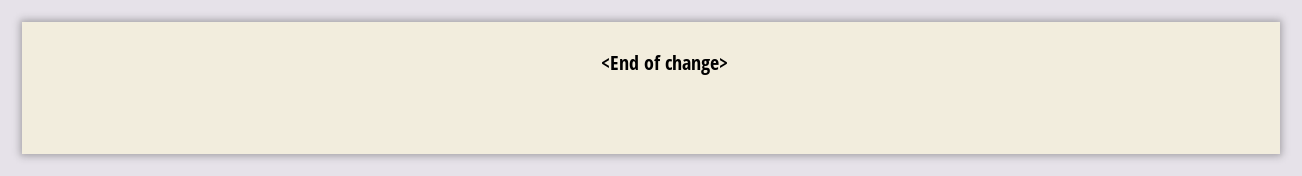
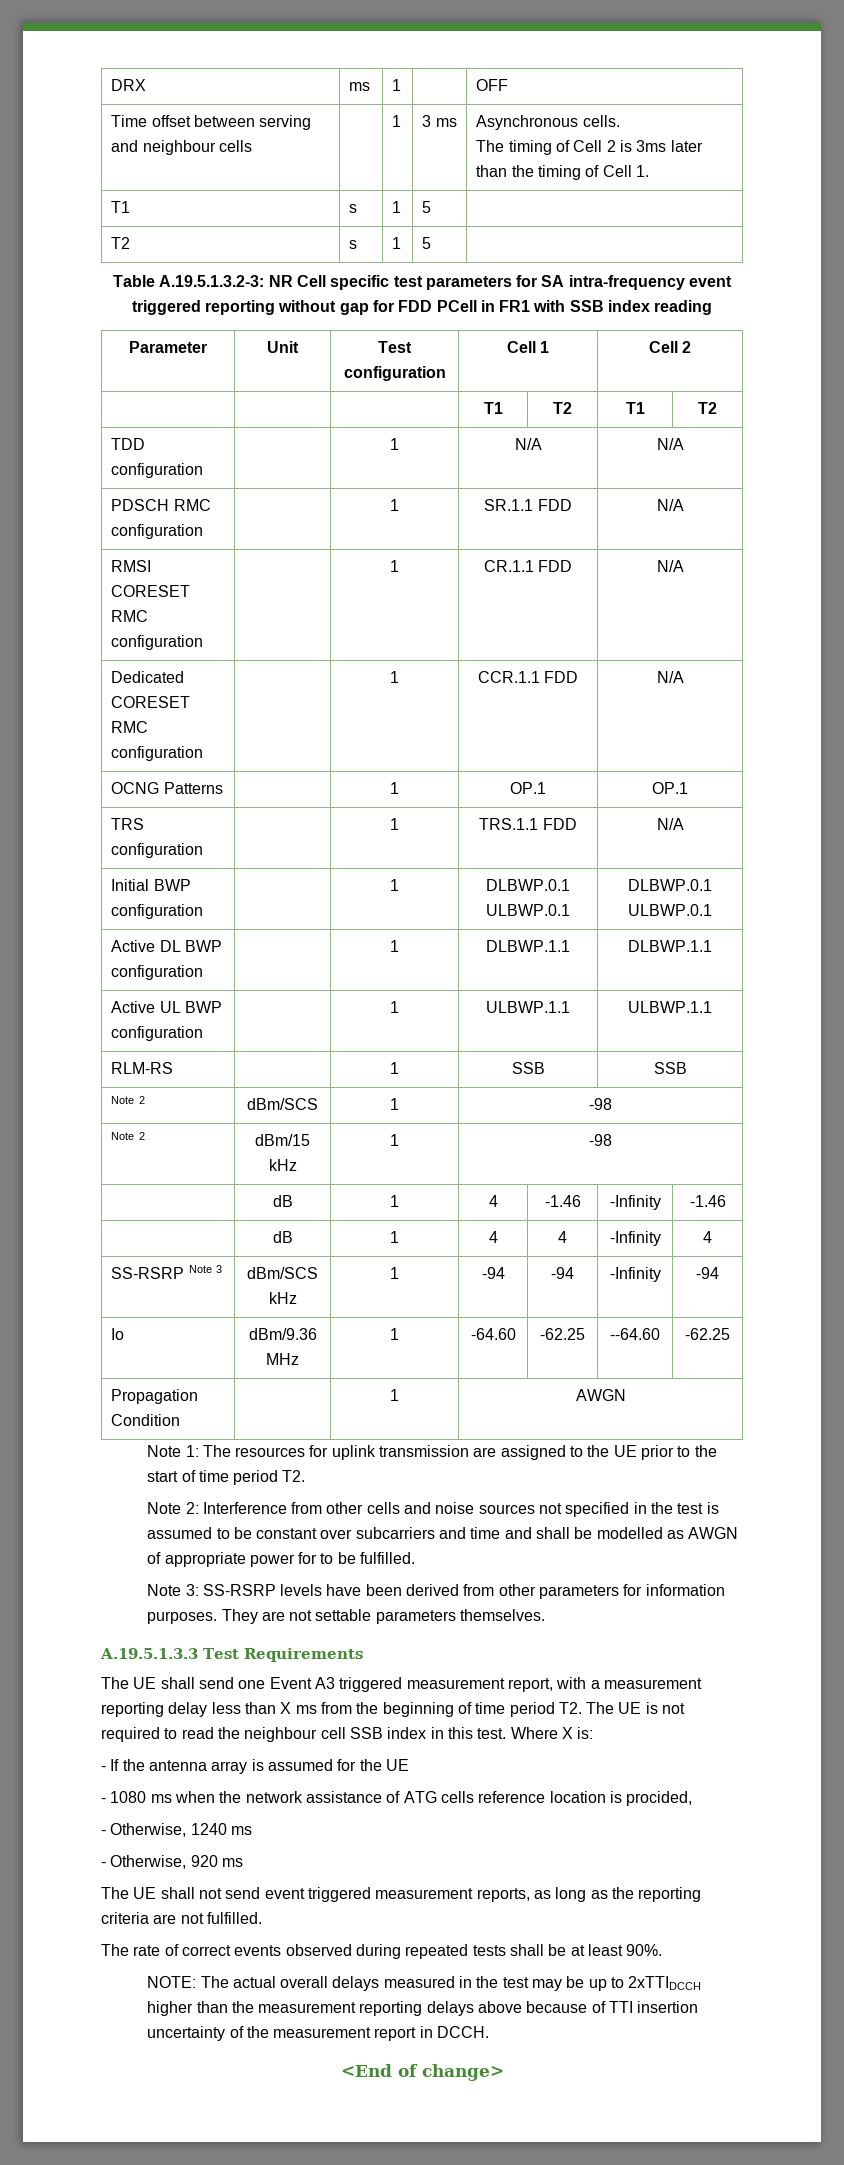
+ DRX | ms | 1 | | OFF
+ Time offset between serving and neighbour cells | | 1 | 3 ms | Asynchronous cells.
+ The timing of Cell 2 is 3ms later than the timing of Cell 1.
+ T1 | s | 1 | 5 |
+ T2 | s | 1 | 5 |
+ Table A.19.5.1.3.2-3: NR Cell specific test parameters for SA intra-frequency event triggered reporting without gap for FDD PCell in FR1 with SSB index reading
+ Parameter | Unit | Test configuration | Cell 1 | Cell 2
+ | | | T1 | T2 | T1 | T2
+ TDD configuration | | 1 | N/A | N/A
+ PDSCH RMC configuration | | 1 | SR.1.1 FDD | N/A
+ RMSI CORESET RMC configuration | | 1 | CR.1.1 FDD | N/A
+ Dedicated CORESET RMC configuration | | 1 | CCR.1.1 FDD | N/A
+ OCNG Patterns | | 1 | OP.1 | OP.1
+ TRS configuration | | 1 | TRS.1.1 FDD | N/A
+ Initial BWP configuration | | 1 | DLBWP.0.1 ULBWP.0.1 | DLBWP.0.1 ULBWP.0.1
+ Active DL BWP configuration | | 1 | DLBWP.1.1 | DLBWP.1.1
+ Active UL BWP configuration | | 1 | ULBWP.1.1 | ULBWP.1.1
+ RLM-RS | | 1 | SSB | SSB
+ Note 2 | dBm/SCS | 1 | -98
+ Note 2 | dBm/15 kHz | 1 | -98
+ | dB | 1 | 4 | -1.46 | -Infinity | -1.46
+ | dB | 1 | 4 | 4 | -Infinity | 4
+ SS-RSRP Note 3 | dBm/SCS kHz | 1 | -94 | -94 | -Infinity | -94
+ Io | dBm/9.36 MHz | 1 | -64.60 | -62.25 | --64.60 | -62.25
+ Propagation Condition | | 1 | AWGN
+ Note 1: The resources for uplink transmission are assigned to the UE prior to the start of time period T2.
+ Note 2: Interference from other cells and noise sources not specified in the test is assumed to be constant over subcarriers and time and shall be modelled as AWGN of appropriate power for to be fulfilled.
+ Note 3: SS-RSRP levels have been derived from other parameters for information purposes. They are not settable parameters themselves.
+ A.19.5.1.3.3 Test Requirements
+ The UE shall send one Event A3 triggered measurement report, with a measurement reporting delay less than X ms from the beginning of time period T2. The UE is not required to read the neighbour cell SSB index in this test. Where X is:
+ - If the antenna array is assumed for the UE
+ - 1080 ms when the network assistance of ATG cells reference location is procided,
+ - Otherwise, 1240 ms
+ - Otherwise, 920 ms
+ The UE shall not send event triggered measurement reports, as long as the reporting criteria are not fulfilled.
+ The rate of correct events observed during repeated tests shall be at least 90%.
+ NOTE: The actual overall delays measured in the test may be up to 2xTTIDCCH higher than the measurement reporting delays above because of TTI insertion uncertainty of the measurement report in DCCH.

